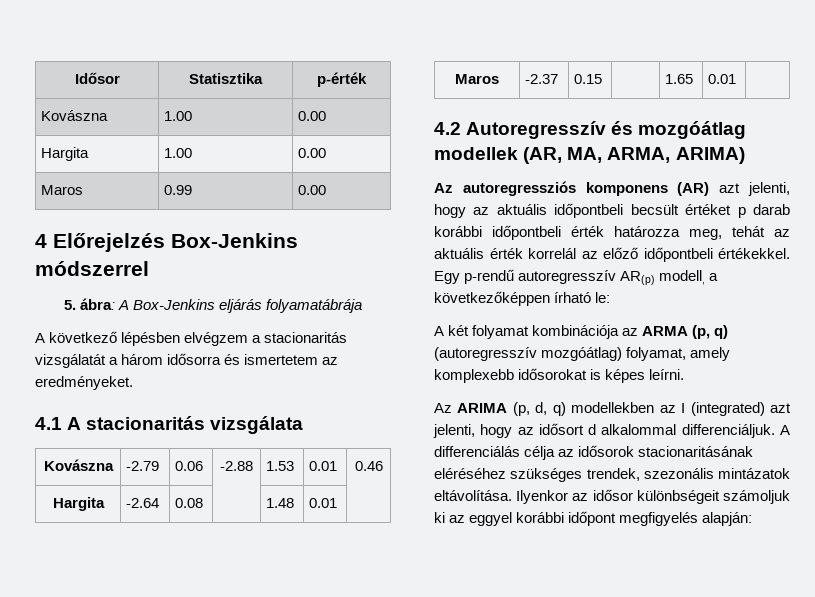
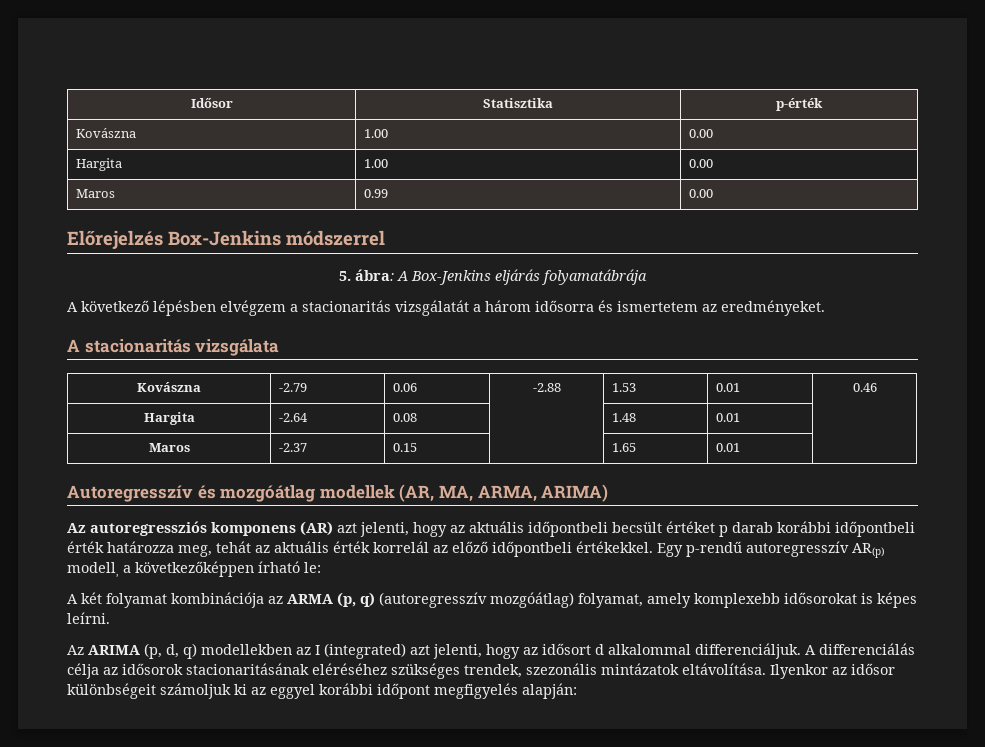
- 4 Előrejelzés Box-Jenkins módszerrel
+ Előrejelzés Box-Jenkins módszerrel
- 4.1 A stacionaritás vizsgálata
+ A stacionaritás vizsgálata
- 4.2 Autoregresszív és mozgóátlag modellek (AR, MA, ARMA, ARIMA)
+ Autoregresszív és mozgóátlag modellek (AR, MA, ARMA, ARIMA)

